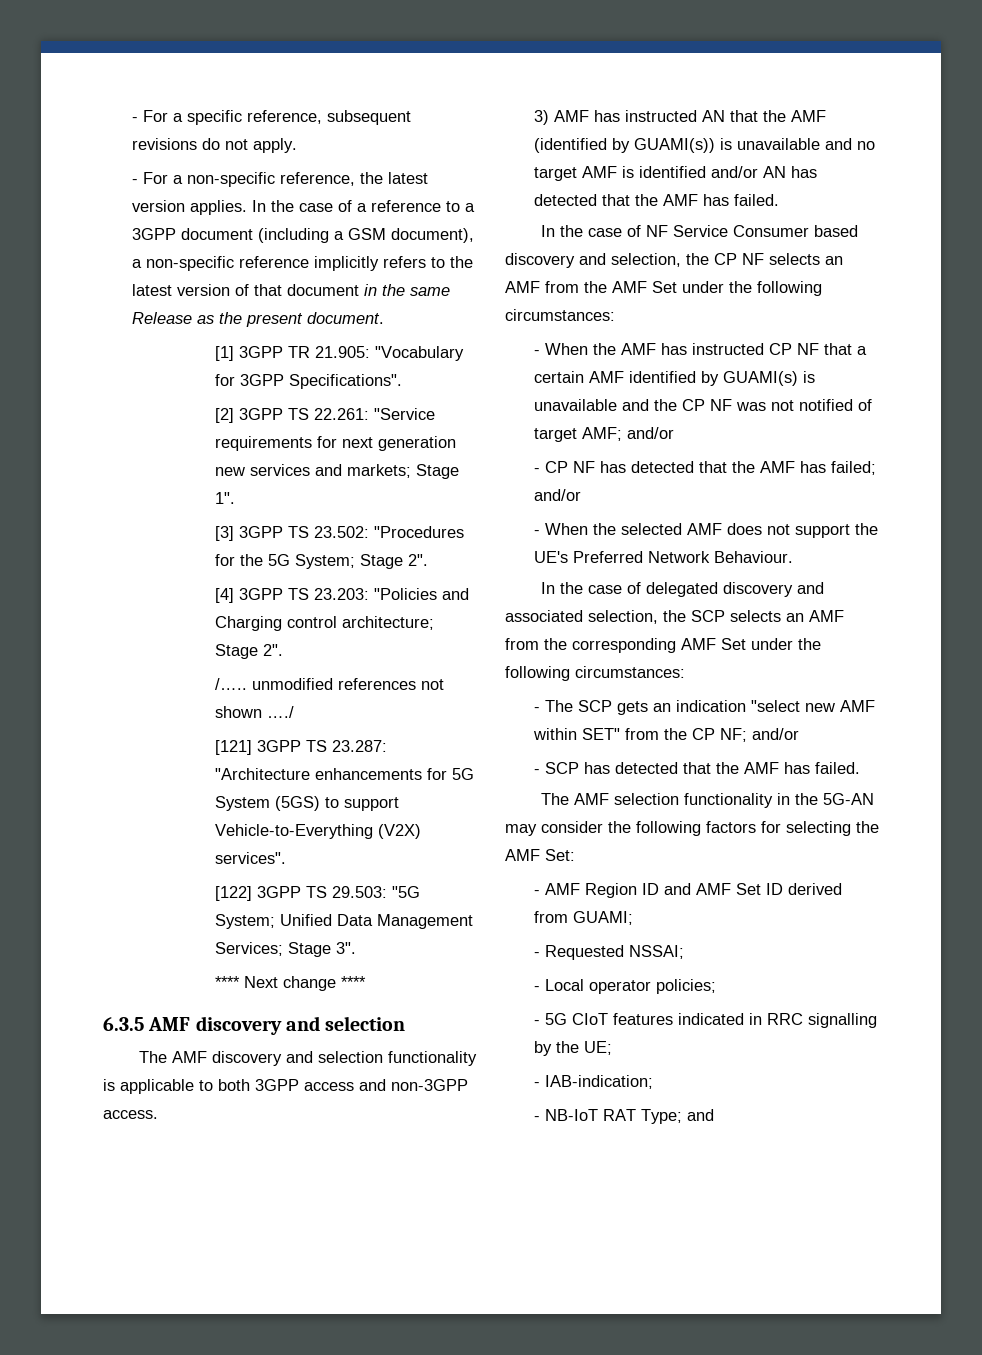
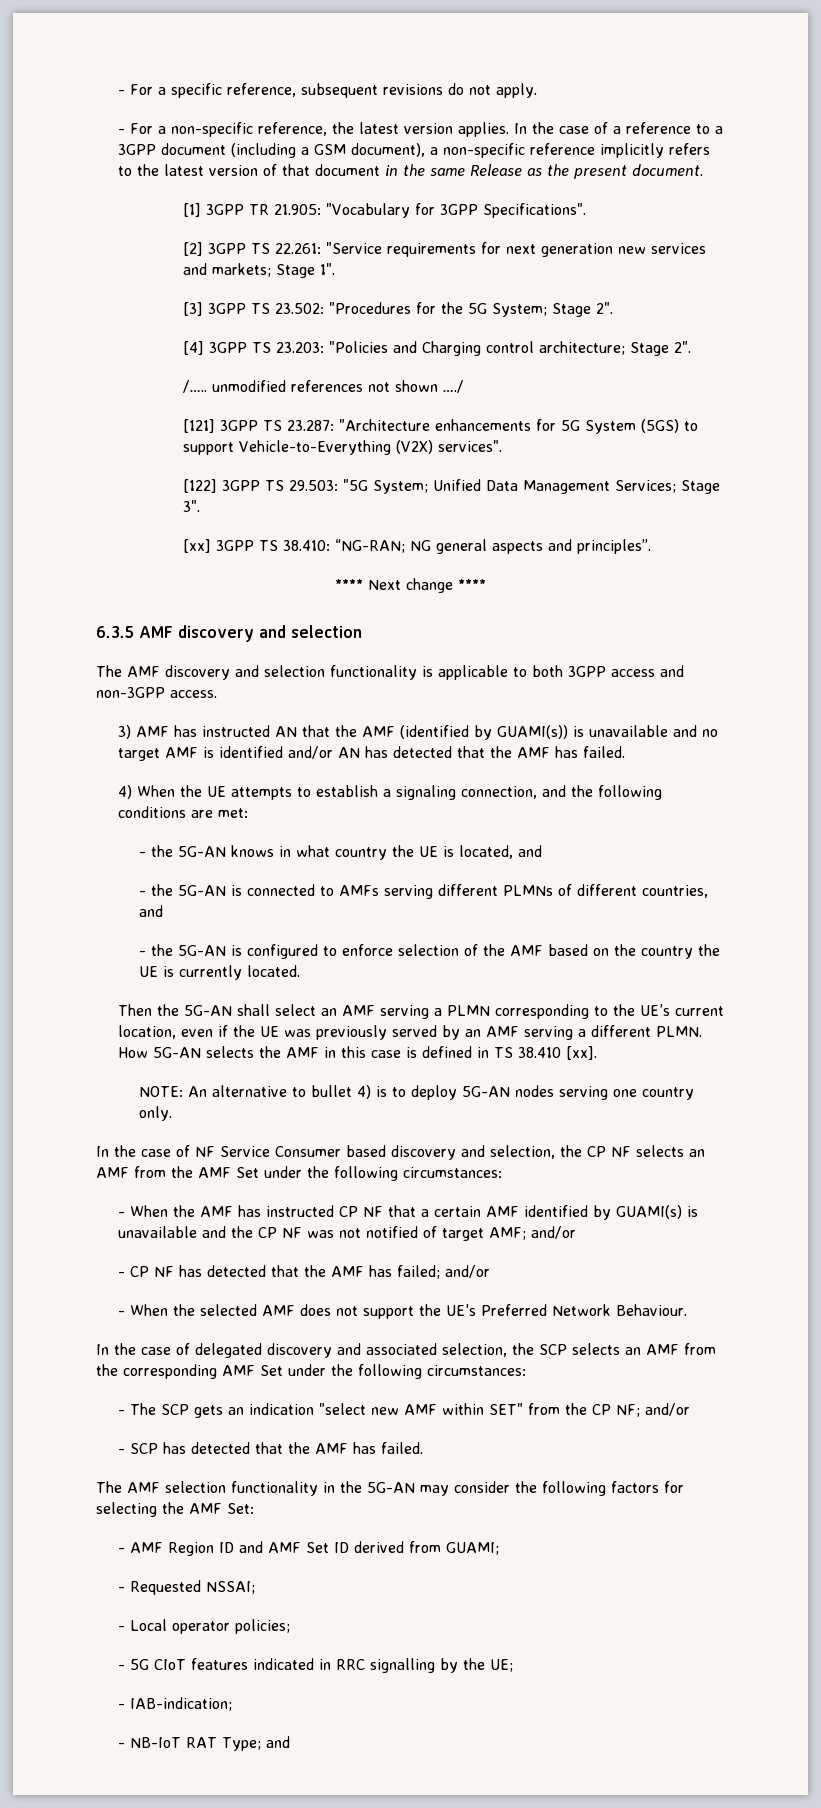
+ [xx] 3GPP TS 38.410: “NG-RAN; NG general aspects and principles”.
+ 4) When the UE attempts to establish a signaling connection, and the following conditions are met:
+ - the 5G-AN knows in what country the UE is located, and
+ - the 5G-AN is connected to AMFs serving different PLMNs of different countries, and
+ - the 5G-AN is configured to enforce selection of the AMF based on the country the UE is currently located.
+ Then the 5G-AN shall select an AMF serving a PLMN corresponding to the UE’s current location, even if the UE was previously served by an AMF serving a different PLMN. How 5G-AN selects the AMF in this case is defined in TS 38.410 [xx].
+ NOTE: An alternative to bullet 4) is to deploy 5G-AN nodes serving one country only.

